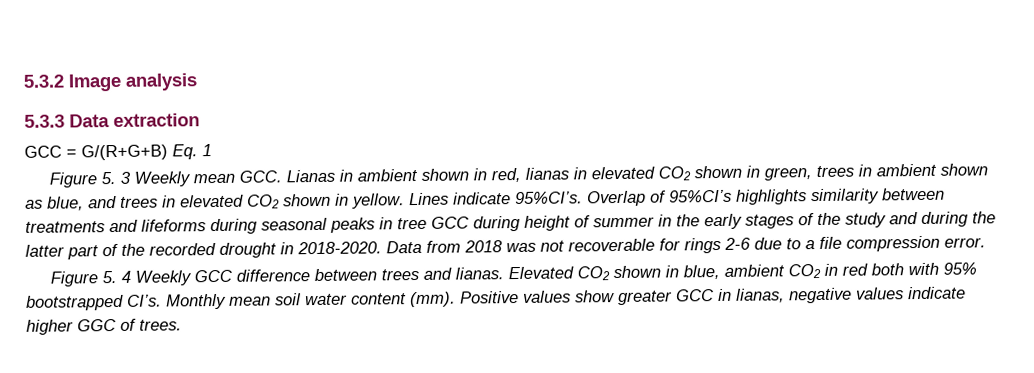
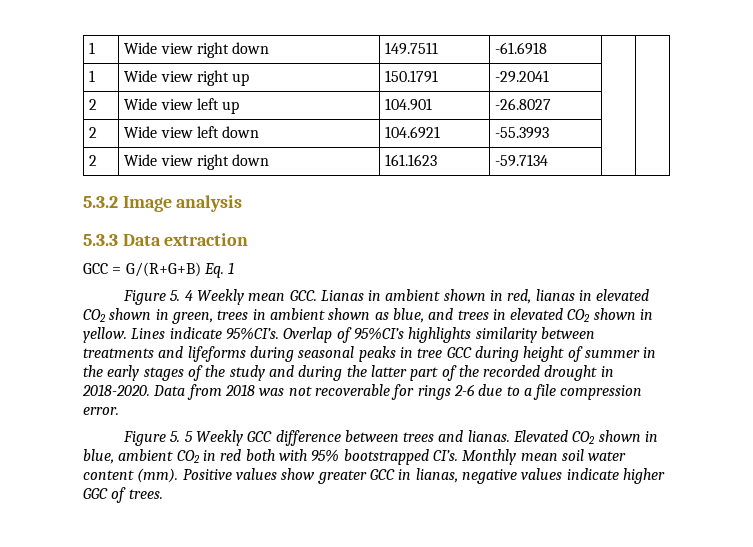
+ 1 | Wide view right down | 149.7511 | -61.6918 | |
+ 1 | Wide view right up | 150.1791 | -29.2041 | |
+ 2 | Wide view left up | 104.901 | -26.8027 | |
+ 2 | Wide view left down | 104.6921 | -55.3993 | |
+ 2 | Wide view right down | 161.1623 | -59.7134 | |
- Figure 5. 3 Weekly mean GCC. Lianas in ambient shown in red, lianas in elevated CO2 shown in green, trees in ambient shown as blue, and trees in elevated CO2 shown in yellow.
+ Figure 5. 4 Weekly mean GCC. Lianas in ambient shown in red, lianas in elevated CO2 shown in green, trees in ambient shown as blue, and trees in elevated CO2 shown in yellow.
- Figure 5. 4 Weekly GCC difference between trees and lianas.
+ Figure 5. 5 Weekly GCC difference between trees and lianas.

